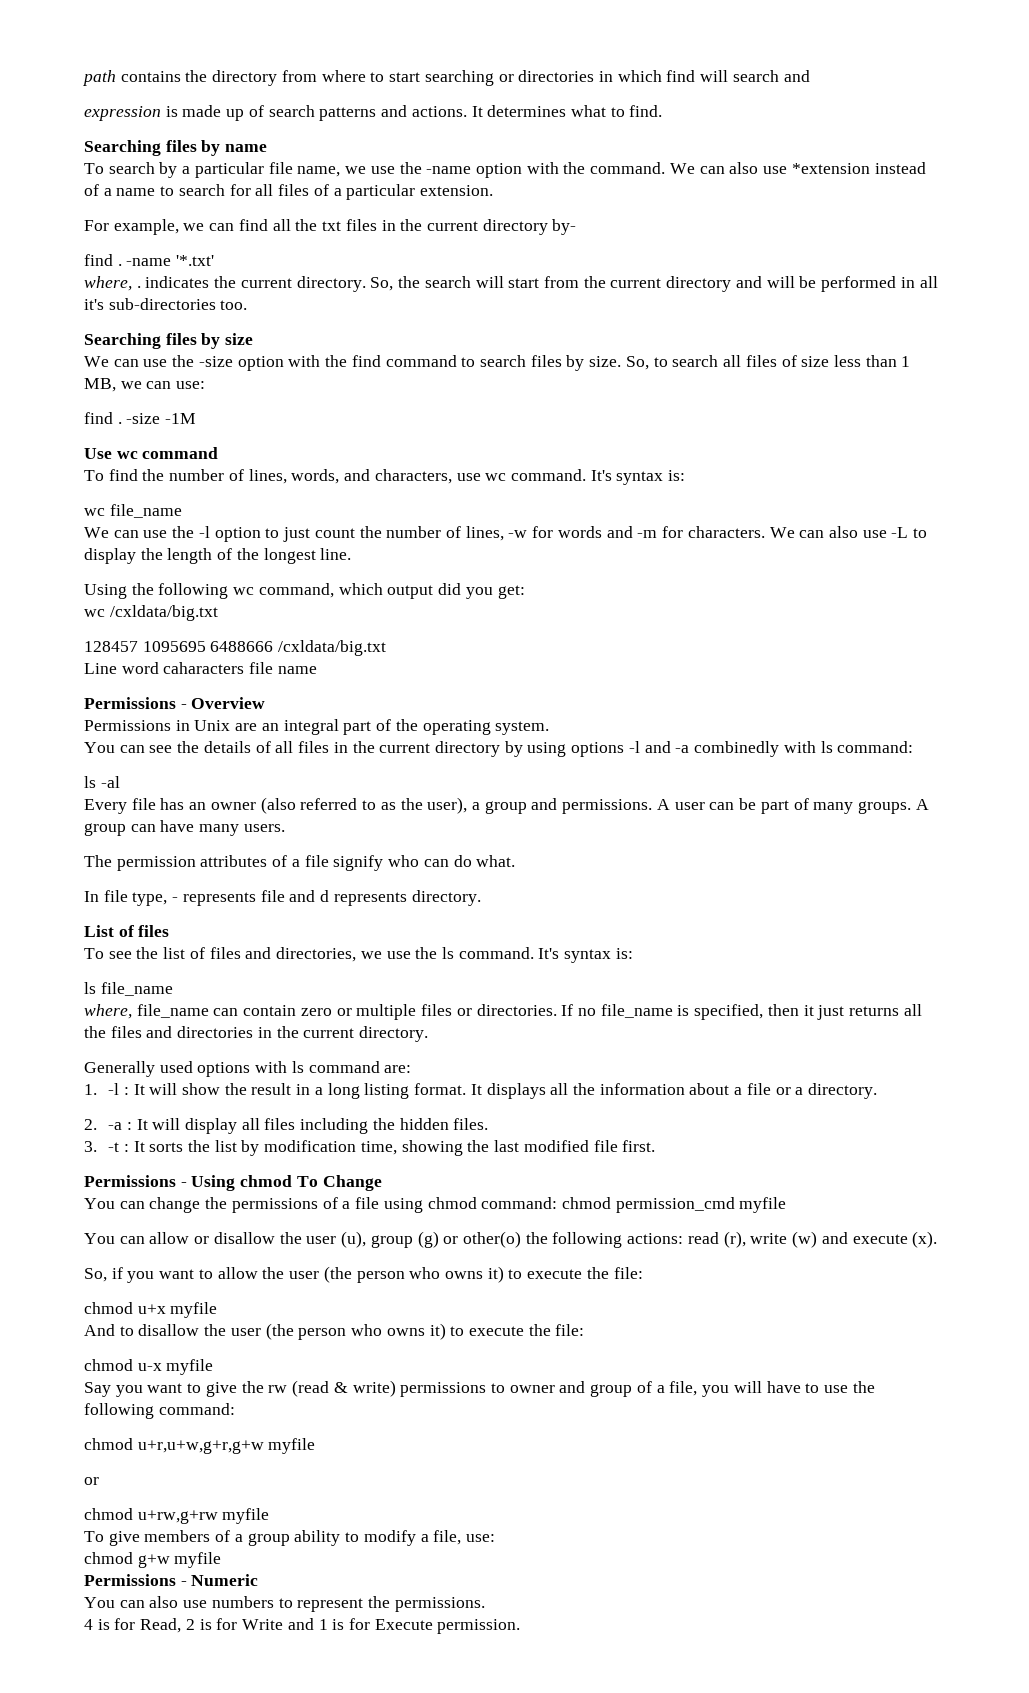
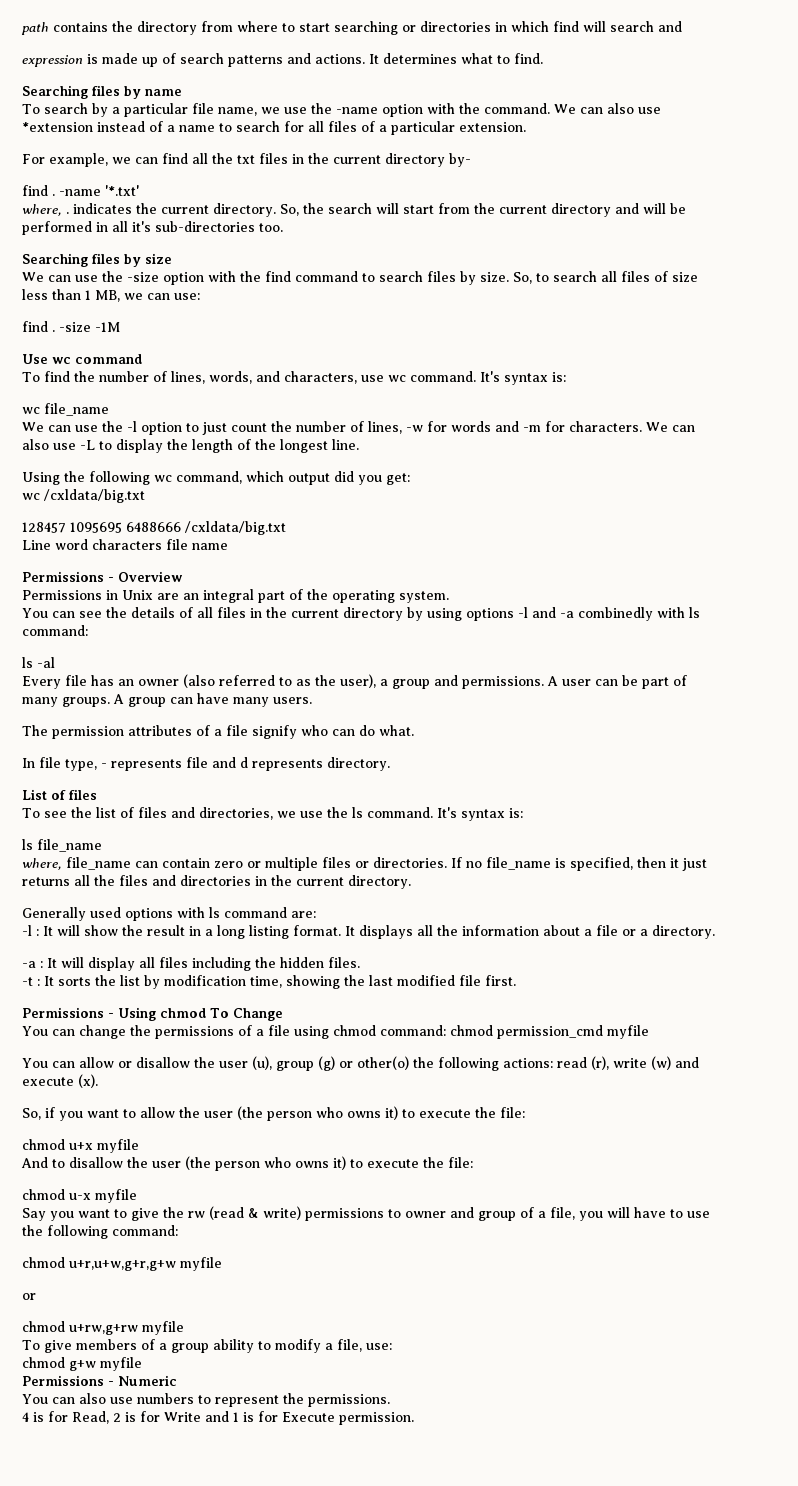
- Line word caharacters file name
+ Line word characters file name
- 1. -l : It will show the result in a long listing format.
+ -l : It will show the result in a long listing format.
- 2. -a : It will display all files including the hidden files.
+ -a : It will display all files including the hidden files.
- 3. -t : It sorts the list by modification time, showing the last modified file first.
+ -t : It sorts the list by modification time, showing the last modified file first.

